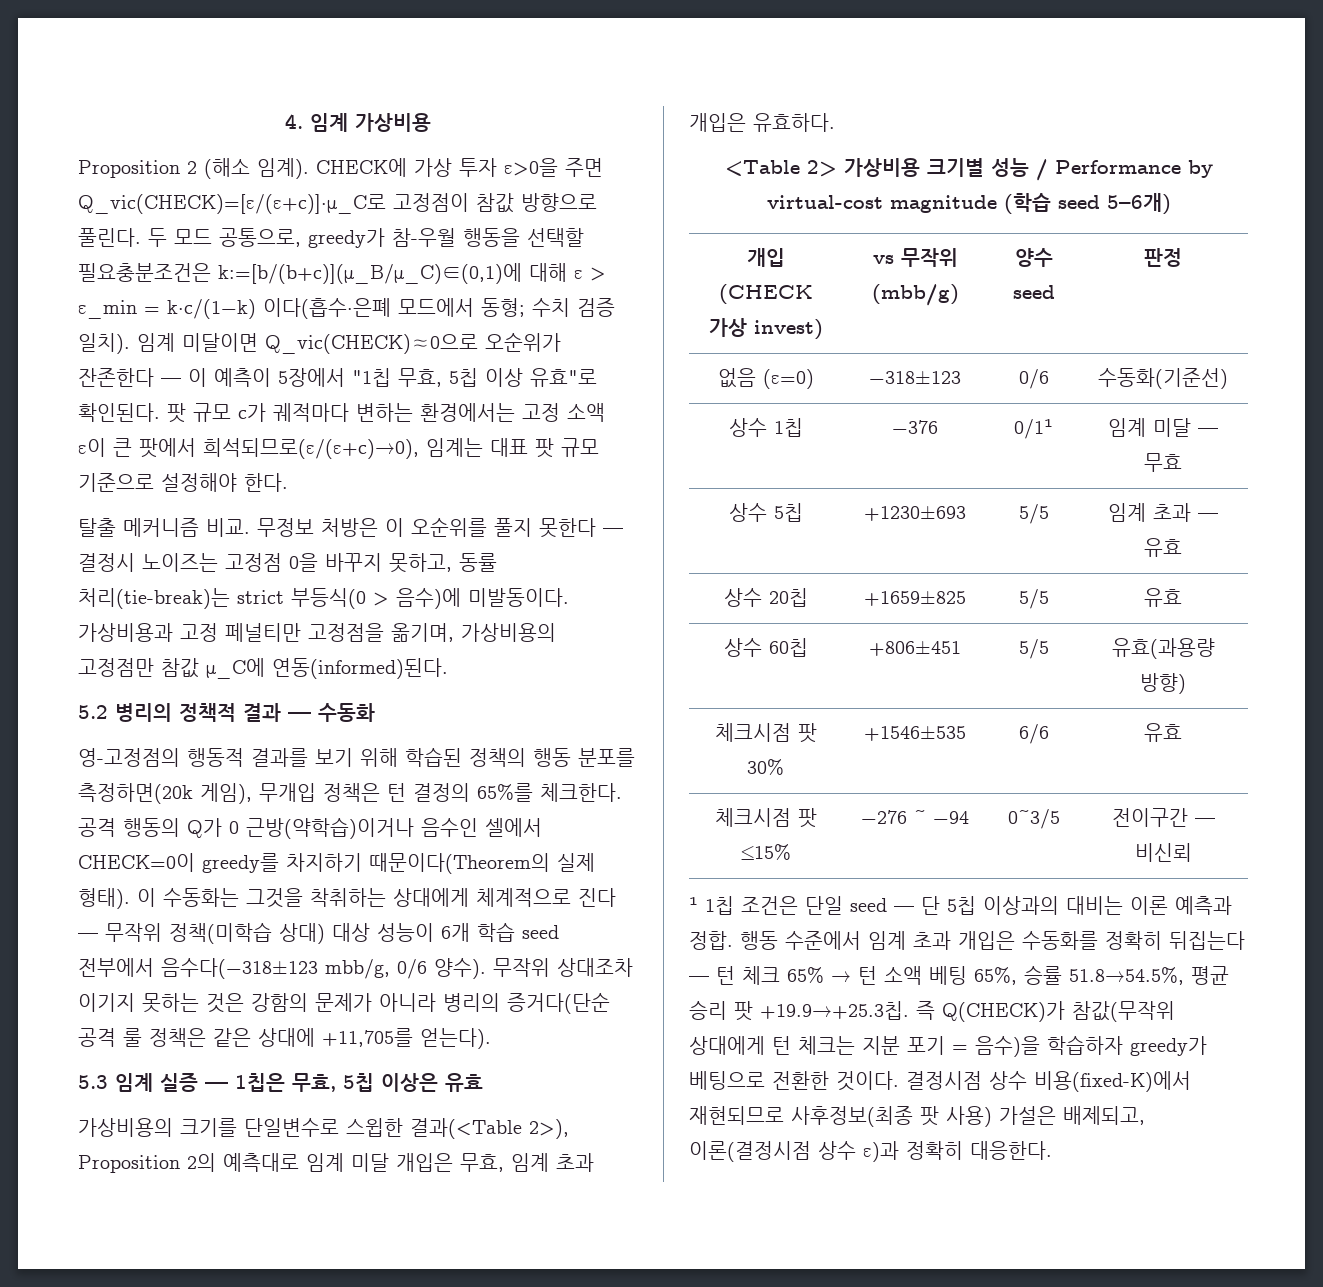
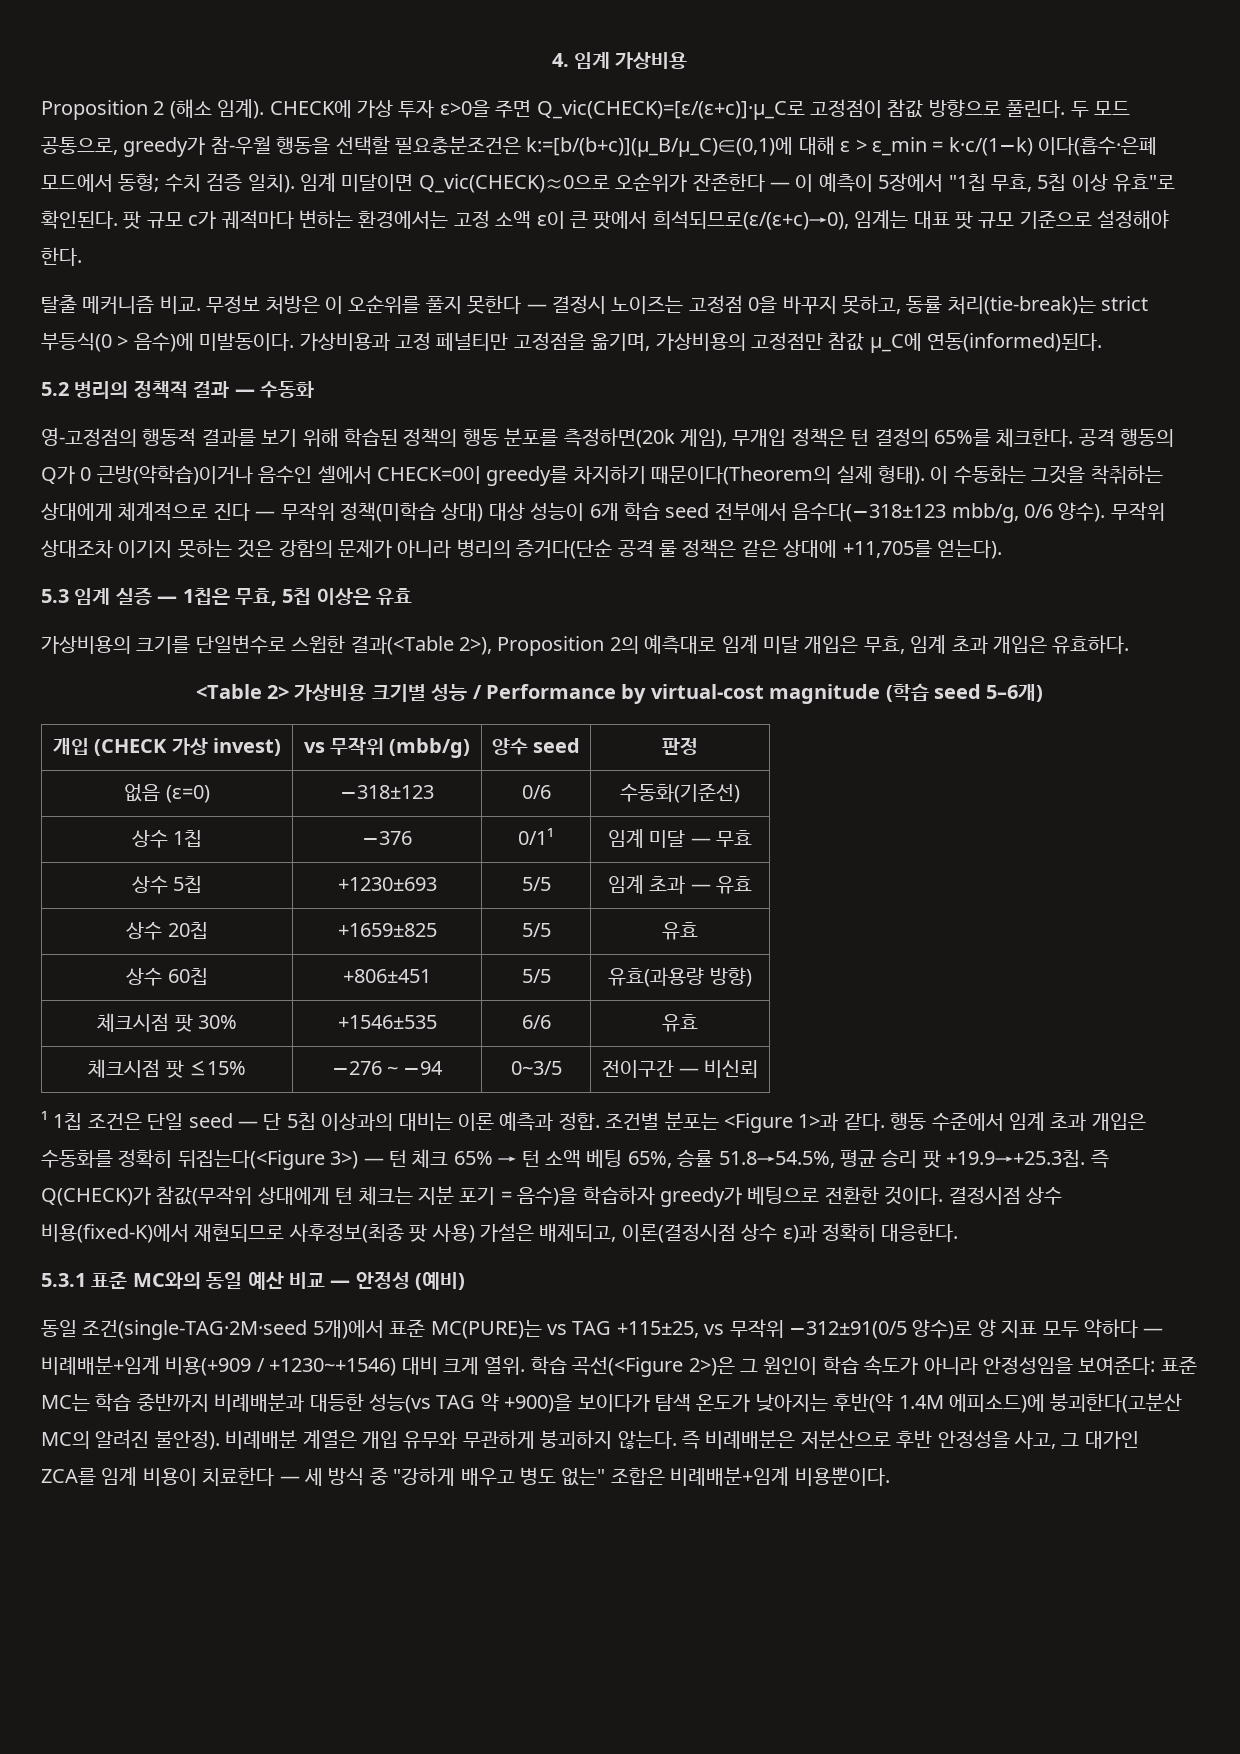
+ 조건별 분포는 <Figure 1>과 같다.
- 행동 수준에서 임계 초과 개입은 수동화를 정확히 뒤집는다 — 턴 체크 65% → 턴 소액 베팅 65%, 승률 51.8→54.5%, 평균 승리 팟 +19.9→+25.3칩. 즉 Q(CHECK)가 참값(무작위 상대에게 턴 체크는 지분 포기 = 음수)을 학습하자 greedy가 베팅으로 전환한 것이다.
+ 행동 수준에서 임계 초과 개입은 수동화를 정확히 뒤집는다(<Figure 3>) — 턴 체크 65% → 턴 소액 베팅 65%, 승률 51.8→54.5%, 평균 승리 팟 +19.9→+25.3칩. 즉 Q(CHECK)가 참값(무작위 상대에게 턴 체크는 지분 포기 = 음수)을 학습하자 greedy가 베팅으로 전환한 것이다.
+ 5.3.1 표준 MC와의 동일 예산 비교 — 안정성 (예비)
+ 동일 조건(single-TAG·2M·seed 5개)에서 표준 MC(PURE)는 vs TAG +115±25, vs 무작위 −312±91(0/5 양수)로 양 지표 모두 약하다 — 비례배분+임계 비용(+909 / +1230~+1546) 대비 크게 열위. 학습 곡선(<Figure 2>)은 그 원인이 학습 속도가 아니라 안정성임을 보여준다: 표준 MC는 학습 중반까지 비례배분과 대등한 성능(vs TAG 약 +900)을 보이다가 탐색 온도가 낮아지는 후반(약 1.4M 에피소드)에 붕괴한다(고분산 MC의 알려진 불안정). 비례배분 계열은 개입 유무와 무관하게 붕괴하지 않는다. 즉 비례배분은 저분산으로 후반 안정성을 사고, 그 대가인 ZCA를 임계 비용이 치료한다 — 세 방식 중 "강하게 배우고 병도 없는" 조합은 비례배분+임계 비용뿐이다.

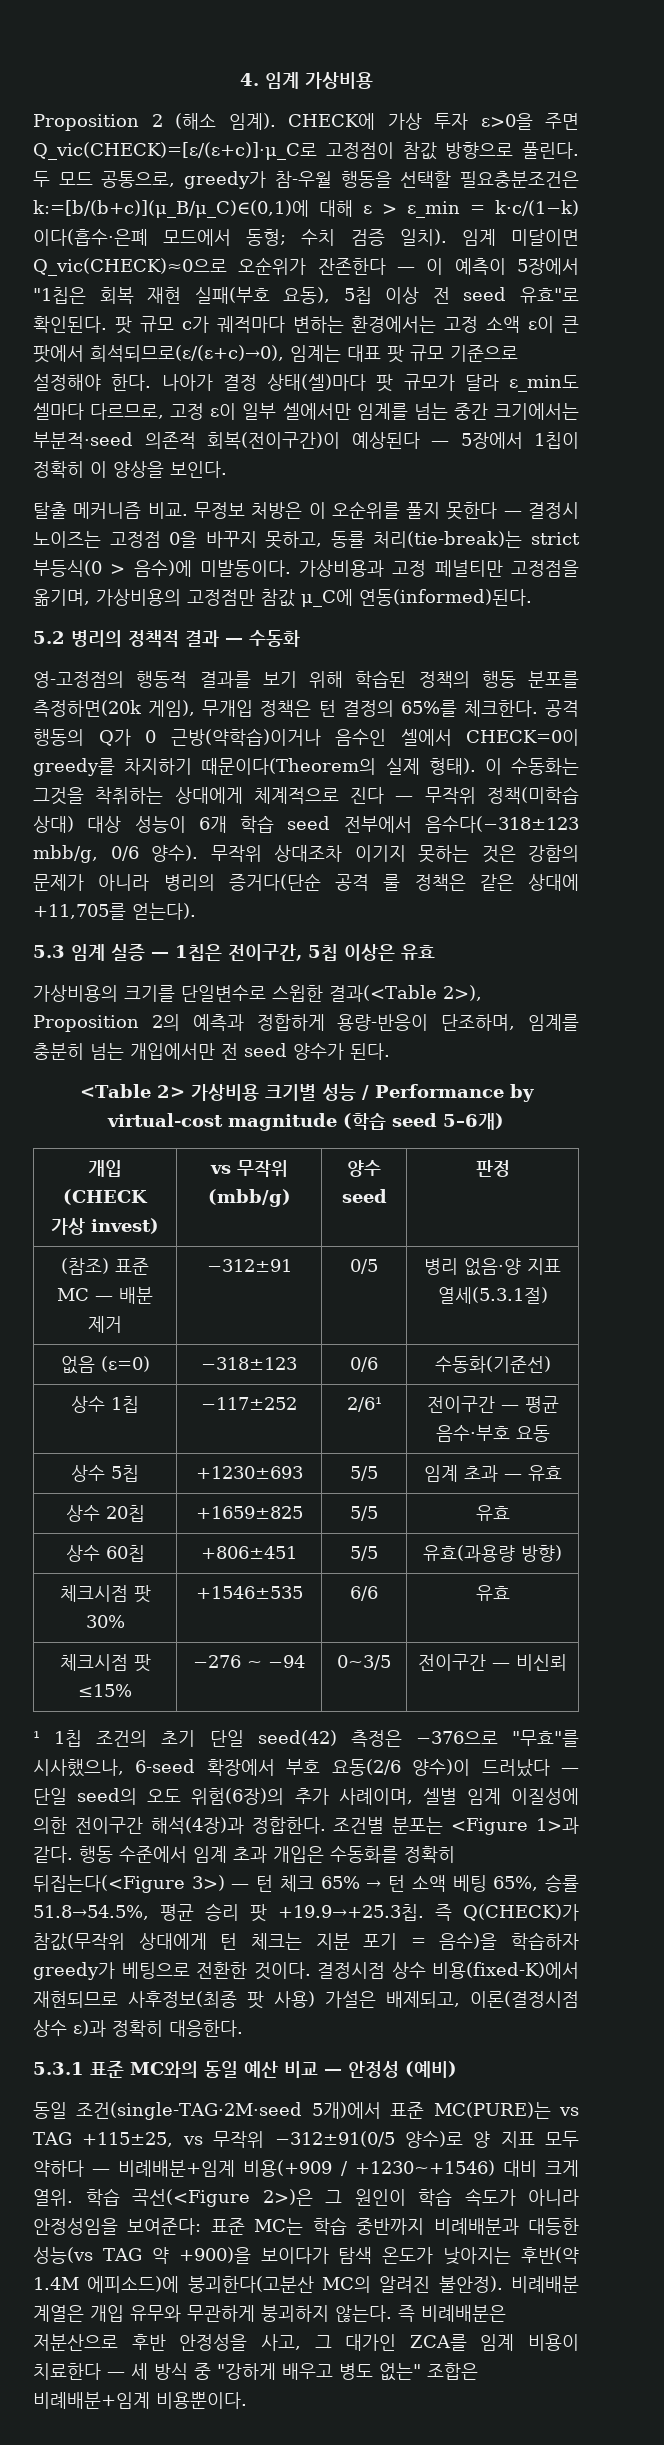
- 임계 미달이면 Q_vic(CHECK)≈0으로 오순위가 잔존한다 — 이 예측이 5장에서 "1칩 무효, 5칩 이상 유효"로 확인된다.
+ 임계 미달이면 Q_vic(CHECK)≈0으로 오순위가 잔존한다 — 이 예측이 5장에서 "1칩은 회복 재현 실패(부호 요동), 5칩 이상 전 seed 유효"로 확인된다.
+ 나아가 결정 상태(셀)마다 팟 규모가 달라 ε_min도 셀마다 다르므로, 고정 ε이 일부 셀에서만 임계를 넘는 중간 크기에서는 부분적·seed 의존적 회복(전이구간)이 예상된다 — 5장에서 1칩이 정확히 이 양상을 보인다.
- 5.3 임계 실증 — 1칩은 무효, 5칩 이상은 유효
+ 5.3 임계 실증 — 1칩은 전이구간, 5칩 이상은 유효
- 가상비용의 크기를 단일변수로 스윕한 결과(<Table 2>), Proposition 2의 예측대로 임계 미달 개입은 무효, 임계 초과 개입은 유효하다.
+ 가상비용의 크기를 단일변수로 스윕한 결과(<Table 2>), Proposition 2의 예측과 정합하게 용량-반응이 단조하며, 임계를 충분히 넘는 개입에서만 전 seed 양수가 된다.
+ (참조) 표준 MC — 배분 제거 | −312±91 | 0/5 | 병리 없음·양 지표 열세(5.3.1절)
- 상수 1칩 | −376 | 0/1¹ | 임계 미달 — 무효
+ 상수 1칩 | −117±252 | 2/6¹ | 전이구간 — 평균 음수·부호 요동
- ¹ 1칩 조건은 단일 seed — 단 5칩 이상과의 대비는 이론 예측과 정합.
+ ¹ 1칩 조건의 초기 단일 seed(42) 측정은 −376으로 "무효"를 시사했으나, 6-seed 확장에서 부호 요동(2/6 양수)이 드러났다 — 단일 seed의 오도 위험(6장)의 추가 사례이며, 셀별 임계 이질성에 의한 전이구간 해석(4장)과 정합한다.

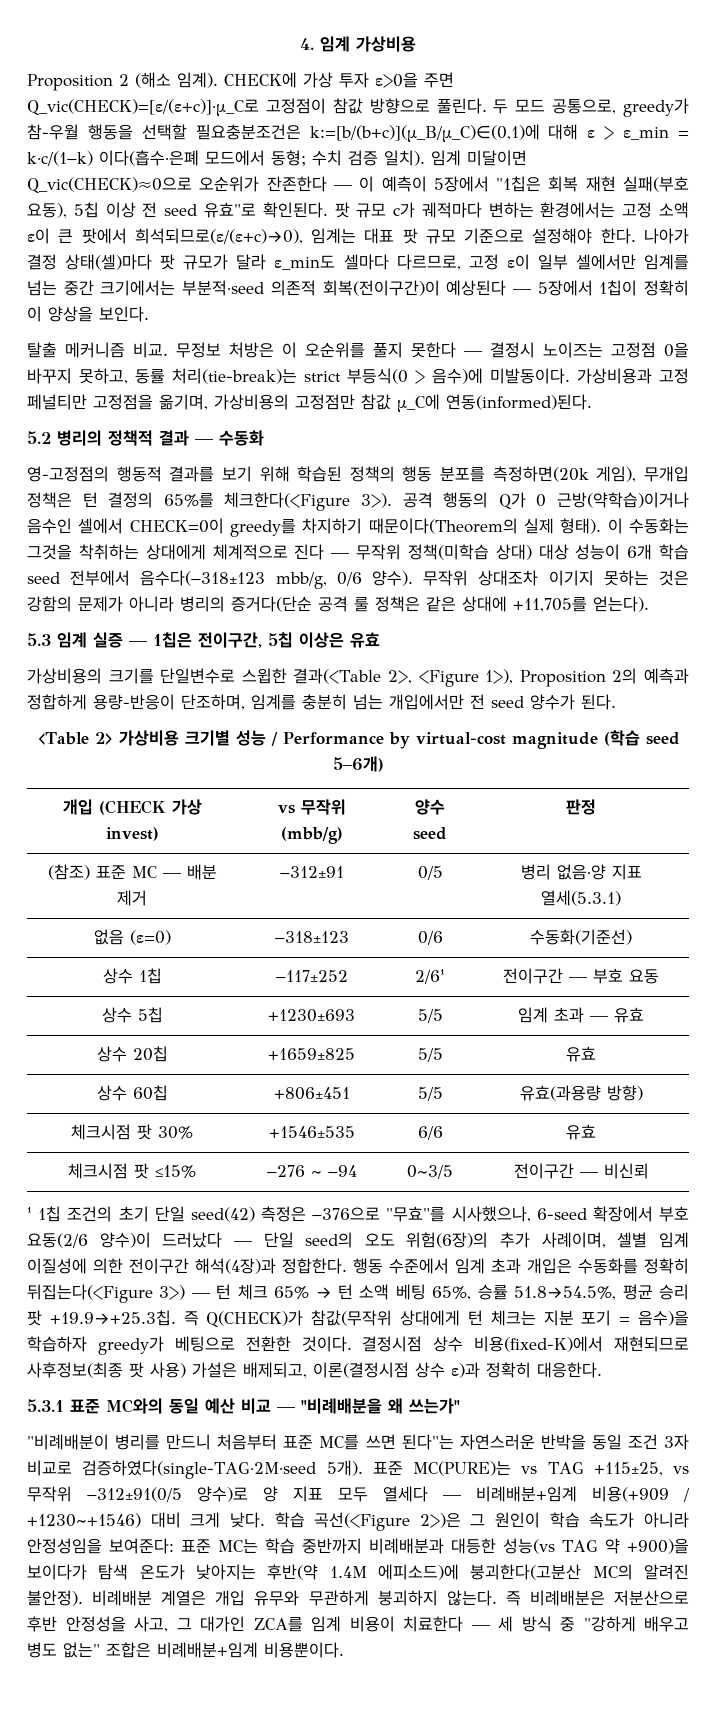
- 영-고정점의 행동적 결과를 보기 위해 학습된 정책의 행동 분포를 측정하면(20k 게임), 무개입 정책은 턴 결정의 65%를 체크한다.
+ 영-고정점의 행동적 결과를 보기 위해 학습된 정책의 행동 분포를 측정하면(20k 게임), 무개입 정책은 턴 결정의 65%를 체크한다(<Figure 3>).
- 가상비용의 크기를 단일변수로 스윕한 결과(<Table 2>), Proposition 2의 예측과 정합하게 용량-반응이 단조하며, 임계를 충분히 넘는 개입에서만 전 seed 양수가 된다.
+ 가상비용의 크기를 단일변수로 스윕한 결과(<Table 2>, <Figure 1>), Proposition 2의 예측과 정합하게 용량-반응이 단조하며, 임계를 충분히 넘는 개입에서만 전 seed 양수가 된다.
- (참조) 표준 MC — 배분 제거 | −312±91 | 0/5 | 병리 없음·양 지표 열세(5.3.1절)
+ (참조) 표준 MC — 배분 제거 | −312±91 | 0/5 | 병리 없음·양 지표 열세(5.3.1)
- 상수 1칩 | −117±252 | 2/6¹ | 전이구간 — 평균 음수·부호 요동
+ 상수 1칩 | −117±252 | 2/6¹ | 전이구간 — 부호 요동
- 조건별 분포는 <Figure 1>과 같다.
- 5.3.1 표준 MC와의 동일 예산 비교 — 안정성 (예비)
- 동일 조건(single-TAG·2M·seed 5개)에서 표준 MC(PURE)는 vs TAG +115±25, vs 무작위 −312±91(0/5 양수)로 양 지표 모두 약하다 — 비례배분+임계 비용(+909 / +1230~+1546) 대비 크게 열위.
+ 5.3.1 표준 MC와의 동일 예산 비교 — "비례배분을 왜 쓰는가"
+ "비례배분이 병리를 만드니 처음부터 표준 MC를 쓰면 된다"는 자연스러운 반박을 동일 조건 3자 비교로 검증하였다(single-TAG·2M·seed 5개). 표준 MC(PURE)는 vs TAG +115±25, vs 무작위 −312±91(0/5 양수)로 양 지표 모두 열세다 — 비례배분+임계 비용(+909 / +1230~+1546) 대비 크게 낮다.

